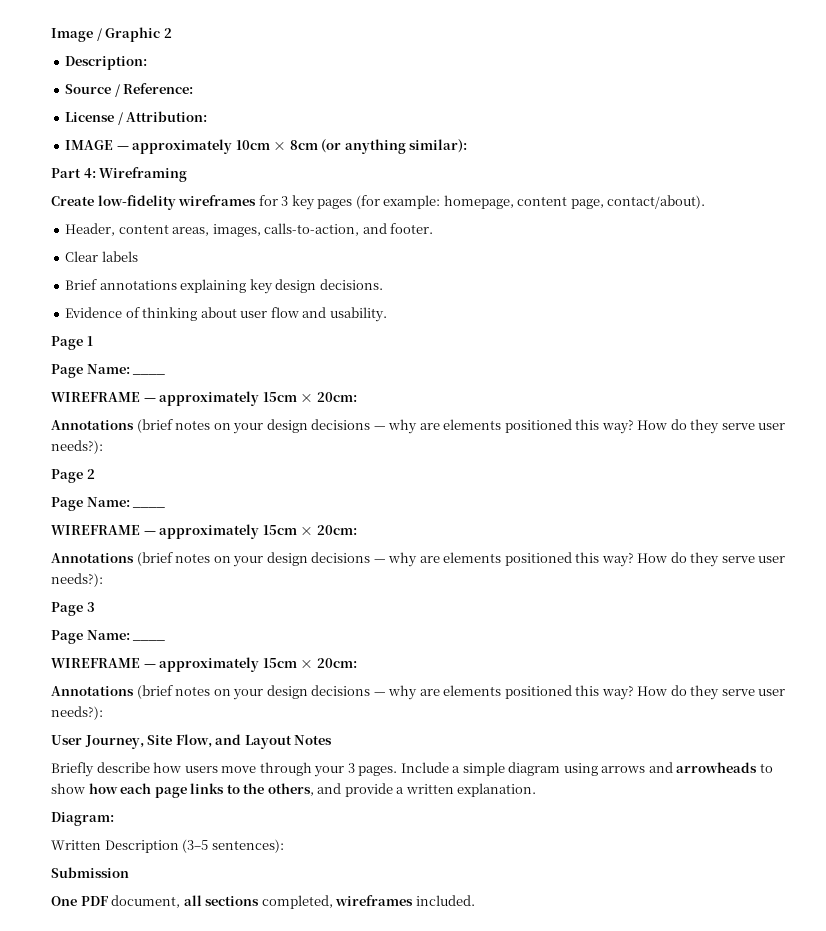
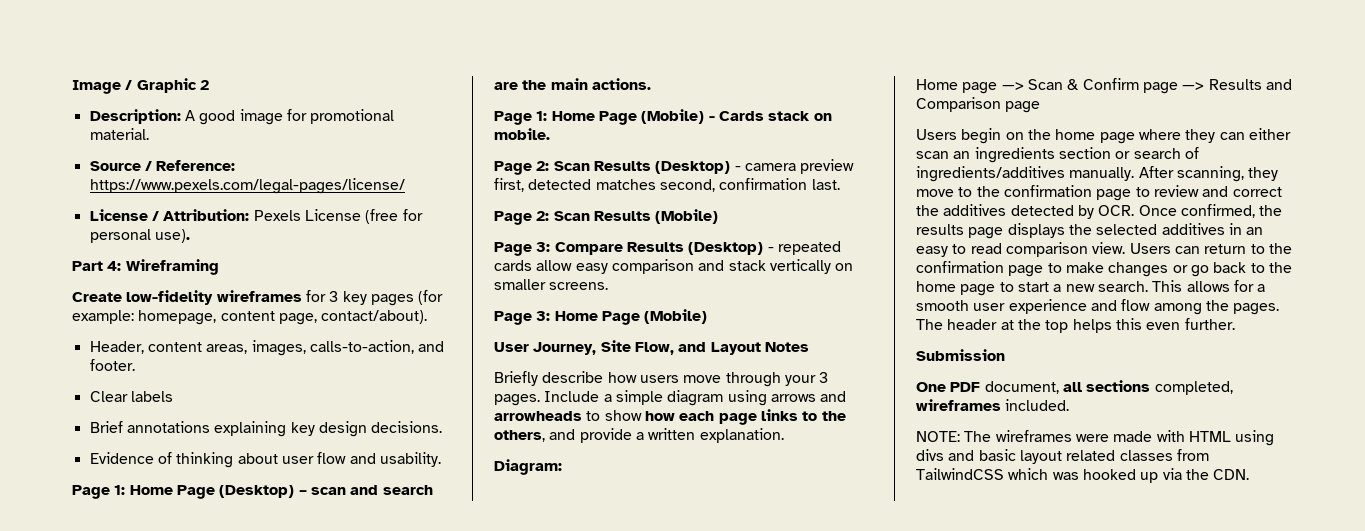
- Description:
+ Description: A good image for promotional material.
- Source / Reference:
+ Source / Reference: https://www.pexels.com/legal-pages/license/
- License / Attribution:
- IMAGE — approximately 10cm × 8cm (or anything similar):
+ License / Attribution: Pexels License (free for personal use).
- Page 1
- Page Name: ____
- WIREFRAME — approximately 15cm × 20cm:
- Annotations (brief notes on your design decisions — why are elements positioned this way? How do they serve user needs?):
- Page 2
- Page Name: ____
- WIREFRAME — approximately 15cm × 20cm:
- Annotations (brief notes on your design decisions — why are elements positioned this way? How do they serve user needs?):
- Page 3
- Page Name: ____
- WIREFRAME — approximately 15cm × 20cm:
- Annotations (brief notes on your design decisions — why are elements positioned this way? How do they serve user needs?):
+ Page 1: Home Page (Desktop) – scan and search are the main actions.
+ Page 1: Home Page (Mobile) - Cards stack on mobile.
+ Page 2: Scan Results (Desktop) - camera preview first, detected matches second, confirmation last.
+ Page 2: Scan Results (Mobile)
+ Page 3: Compare Results (Desktop) - repeated cards allow easy comparison and stack vertically on smaller screens.
+ Page 3: Home Page (Mobile)
- Written Description (3–5 sentences):
+ Home page —> Scan & Confirm page —> Results and Comparison page
+ Users begin on the home page where they can either scan an ingredients section or search of ingredients/additives manually. After scanning, they move to the confirmation page to review and correct the additives detected by OCR. Once confirmed, the results page displays the selected additives in an easy to read comparison view. Users can return to the confirmation page to make changes or go back to the home page to start a new search. This allows for a smooth user experience and flow among the pages. The header at the top helps this even further.
+ NOTE: The wireframes were made with HTML using divs and basic layout related classes from TailwindCSS which was hooked up via the CDN.

